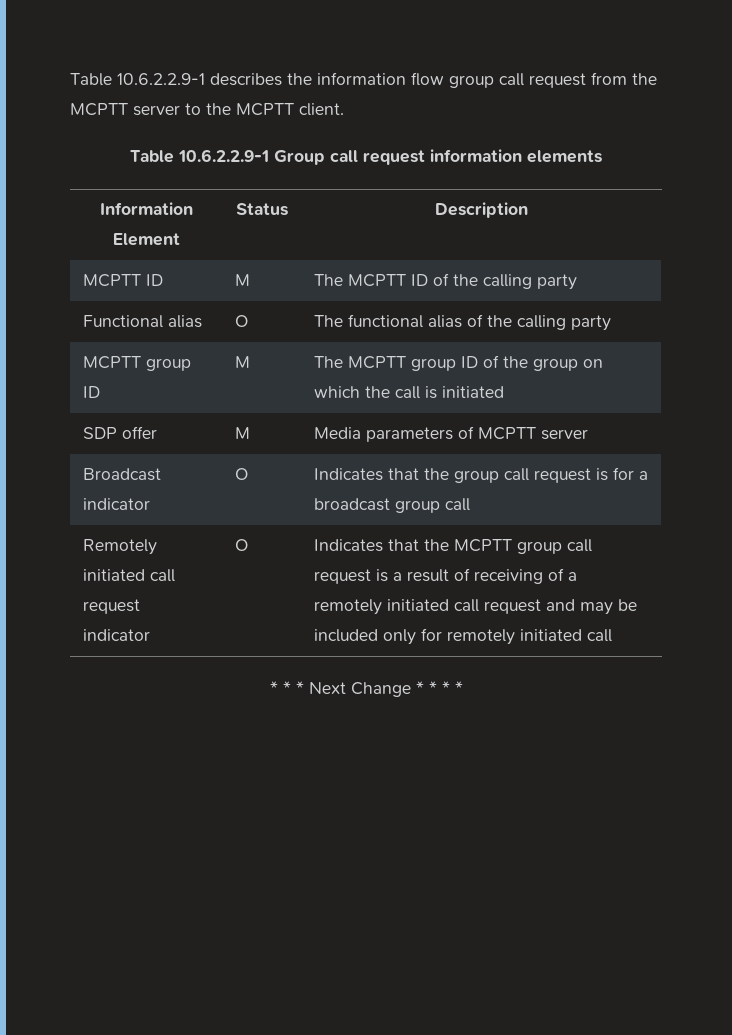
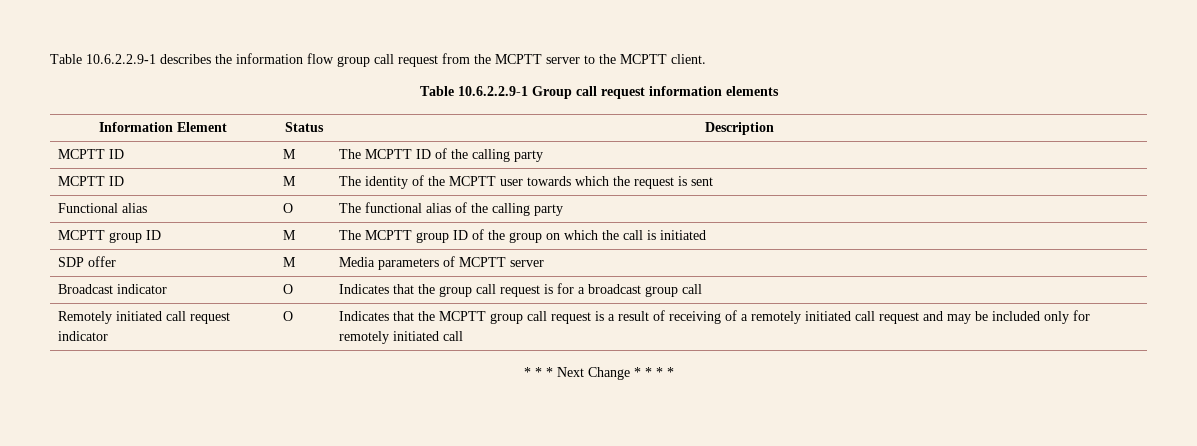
+ MCPTT ID | M | The identity of the MCPTT user towards which the request is sent

